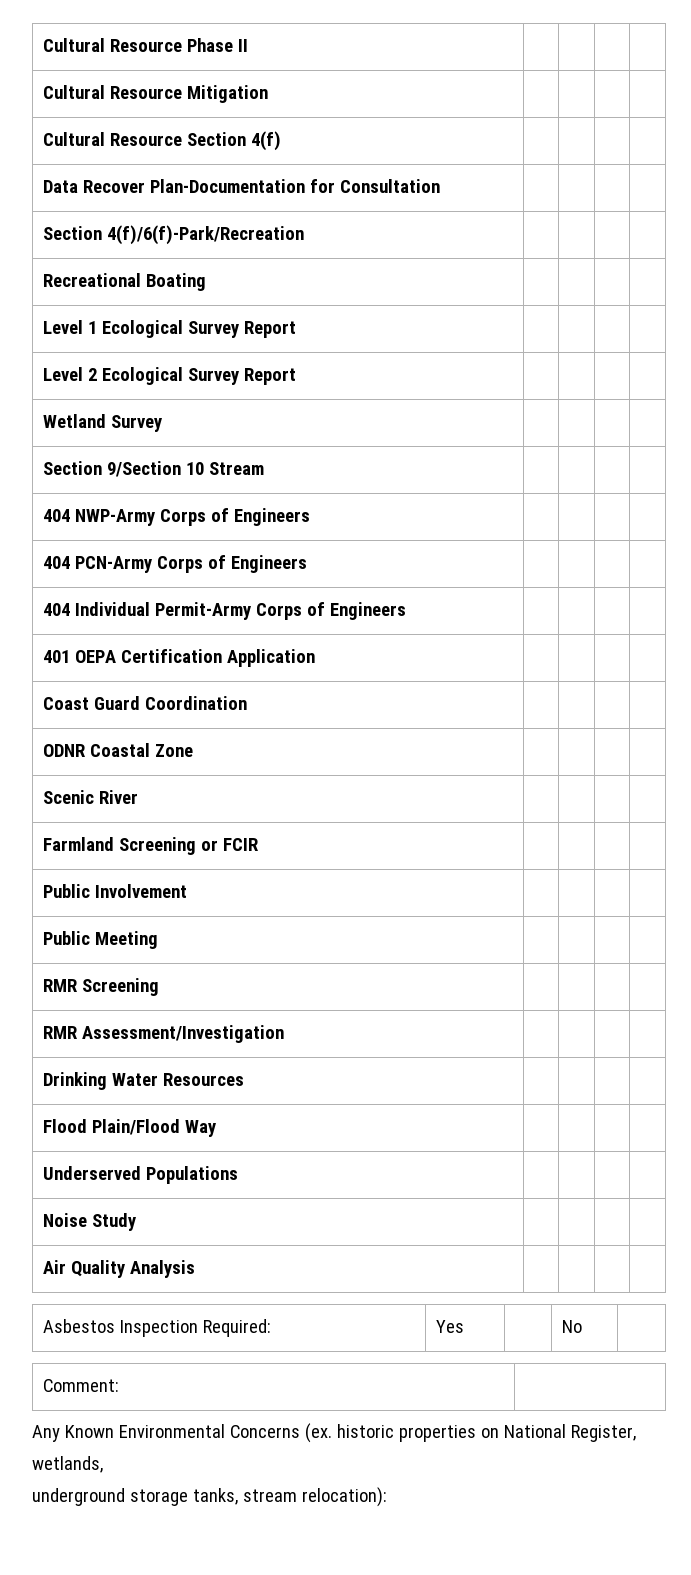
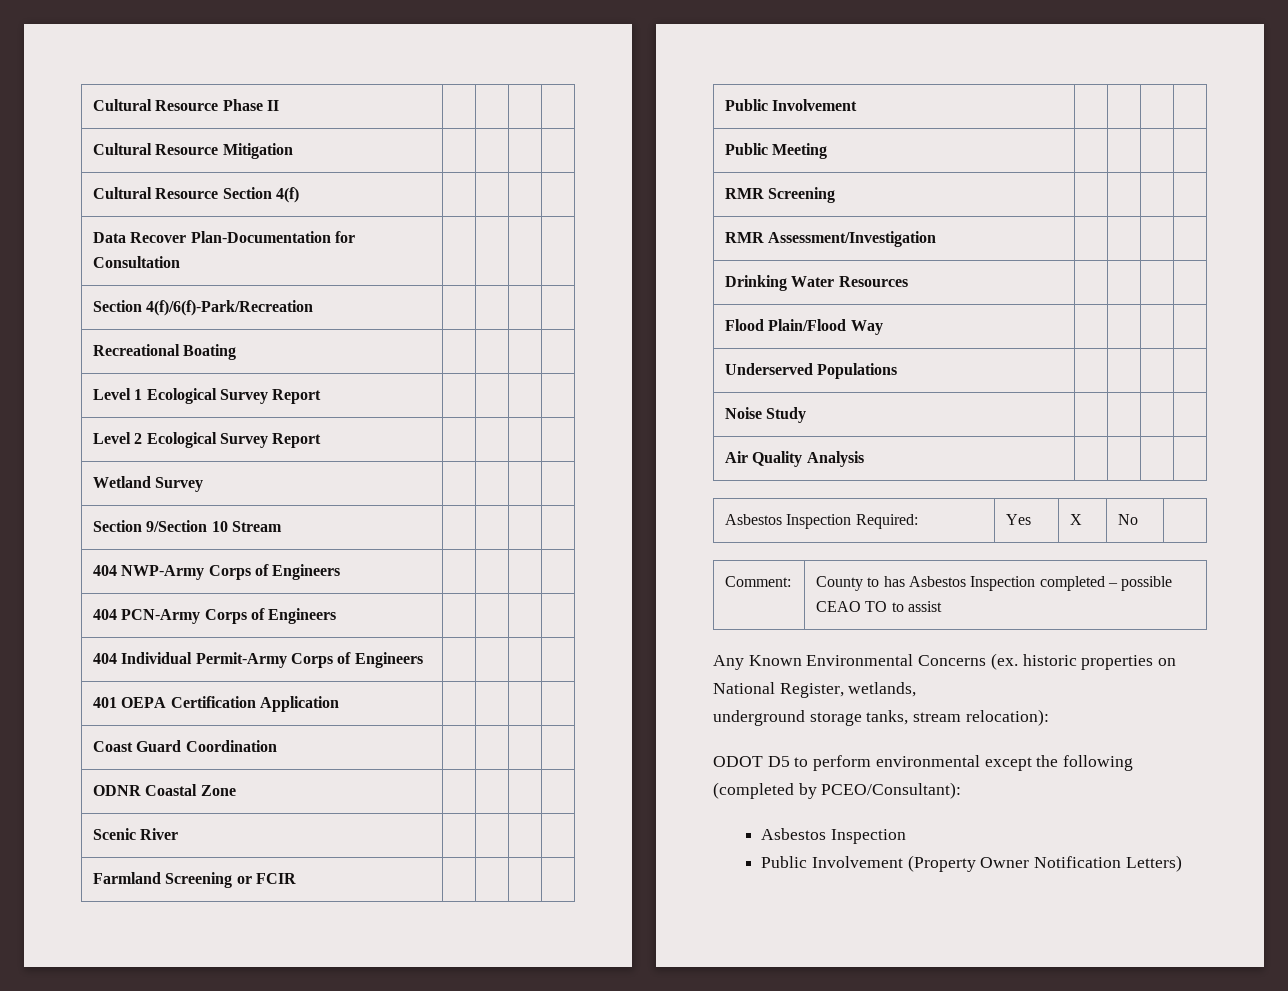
- Asbestos Inspection Required: | Yes | | No |
+ Asbestos Inspection Required: | Yes | X | No |
- Comment: |
+ Comment: | County to has Asbestos Inspection completed – possible CEAO TO to assist
+ ODOT D5 to perform environmental except the following (completed by PCEO/Consultant):
+ Asbestos Inspection
+ Public Involvement (Property Owner Notification Letters)

